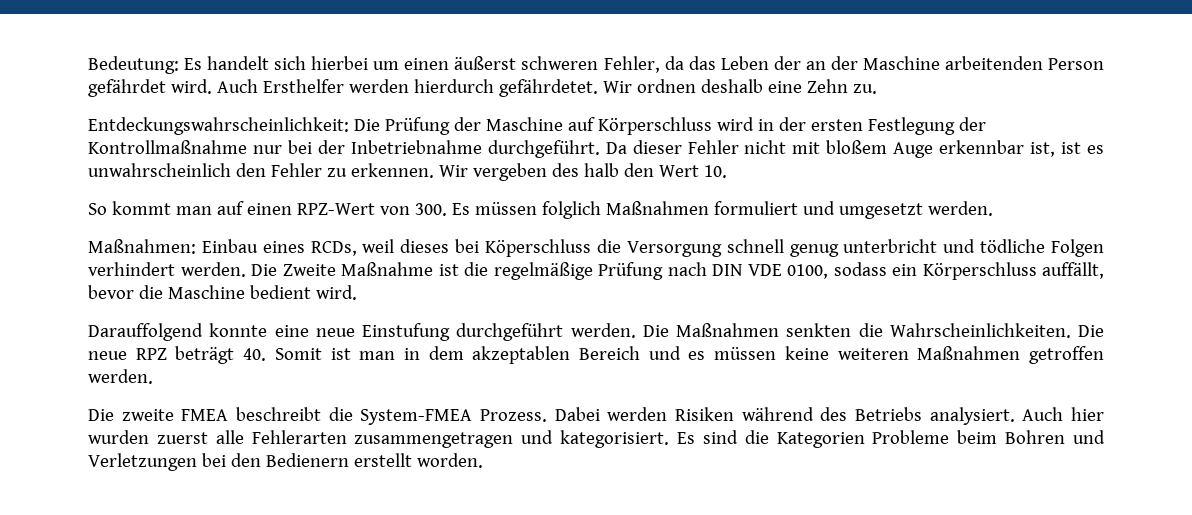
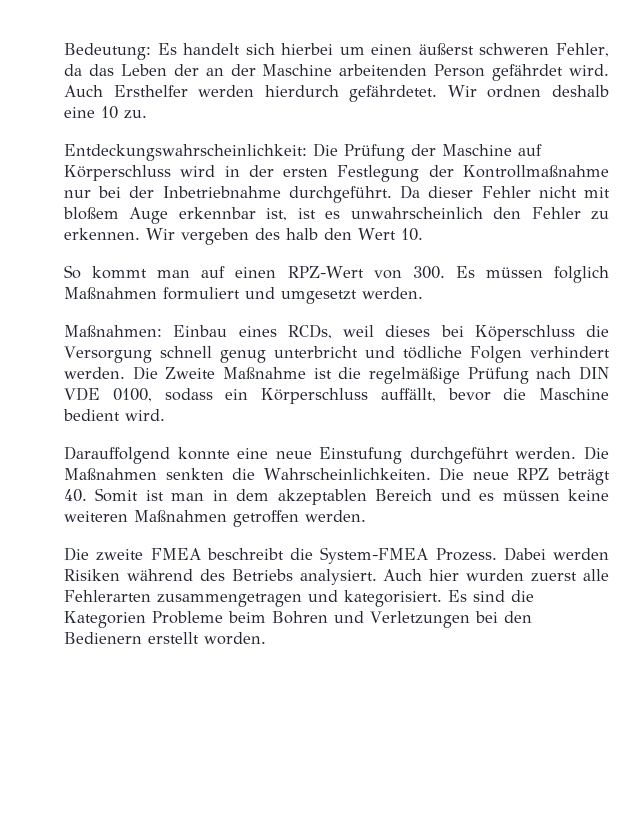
- Wir ordnen deshalb eine Zehn zu.
+ Wir ordnen deshalb eine 10 zu.

